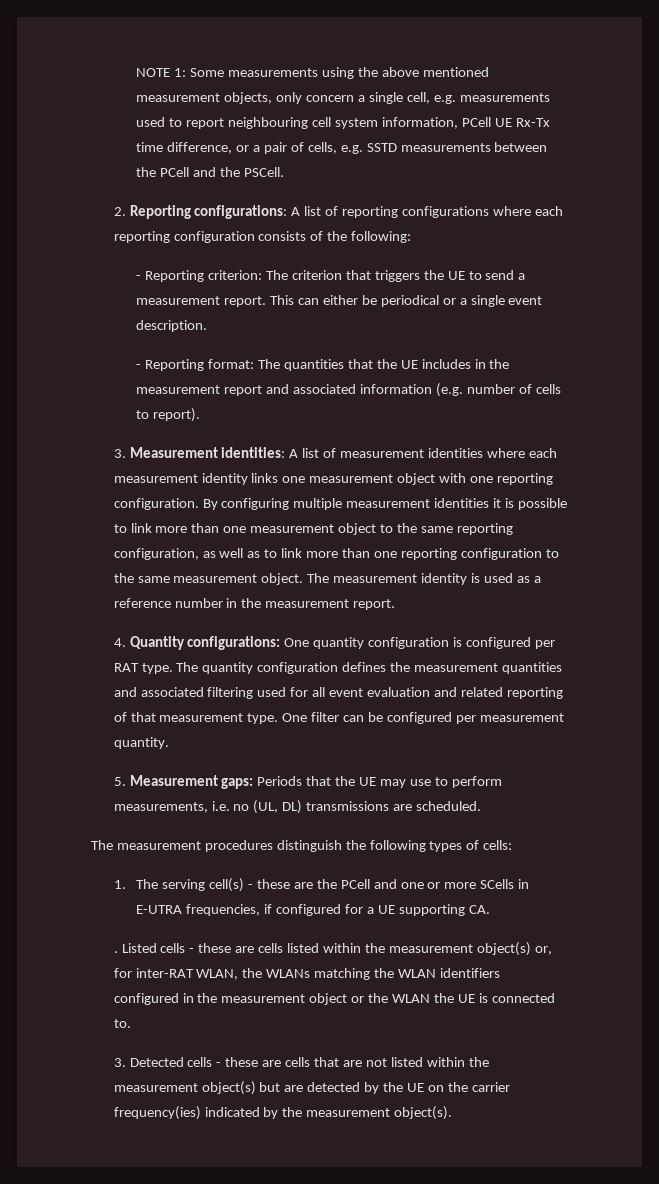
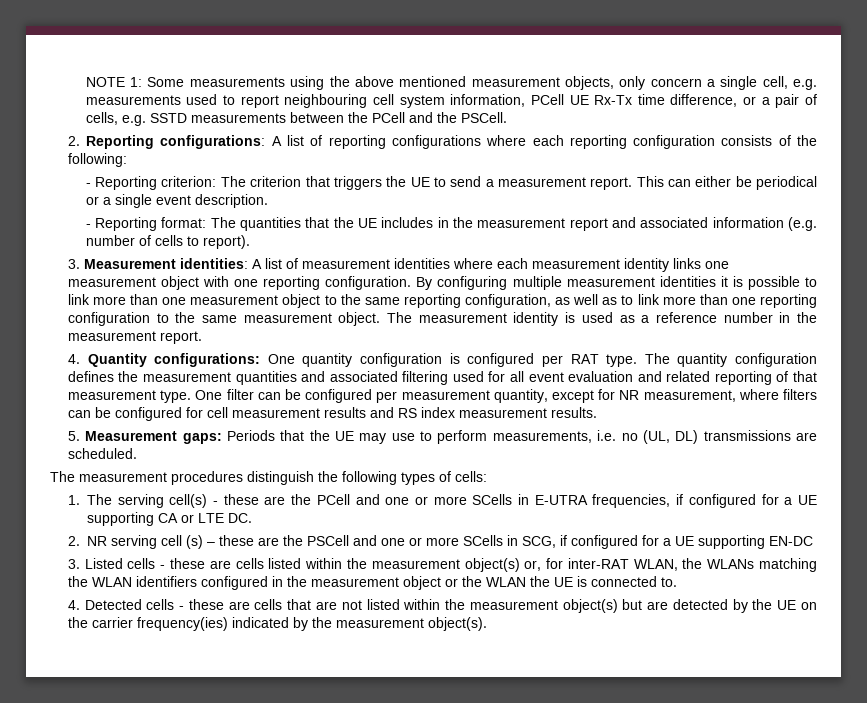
- One filter can be configured per measurement quantity.
+ One filter can be configured per measurement quantity, except for NR measurement, where filters can be configured for cell measurement results and RS index measurement results.
- 1. The serving cell(s) - these are the PCell and one or more SCells in E-UTRA frequencies, if configured for a UE supporting CA.
- . Listed cells - these are cells listed within the measurement object(s) or, for inter-RAT WLAN, the WLANs matching the WLAN identifiers configured in the measurement object or the WLAN the UE is connected to.
+ 1. The serving cell(s) - these are the PCell and one or more SCells in E-UTRA frequencies, if configured for a UE supporting CA or LTE DC.
+ 2. NR serving cell (s) – these are the PSCell and one or more SCells in SCG, if configured for a UE supporting EN-DC
+ 3. Listed cells - these are cells listed within the measurement object(s) or, for inter-RAT WLAN, the WLANs matching the WLAN identifiers configured in the measurement object or the WLAN the UE is connected to.
- 3. Detected cells - these are cells that are not listed within the measurement object(s) but are detected by the UE on the carrier frequency(ies) indicated by the measurement object(s).
+ 4. Detected cells - these are cells that are not listed within the measurement object(s) but are detected by the UE on the carrier frequency(ies) indicated by the measurement object(s).

